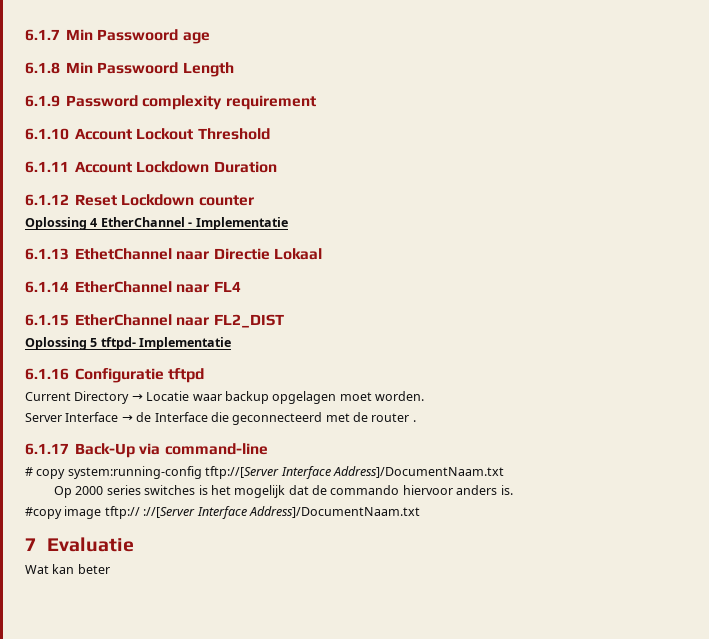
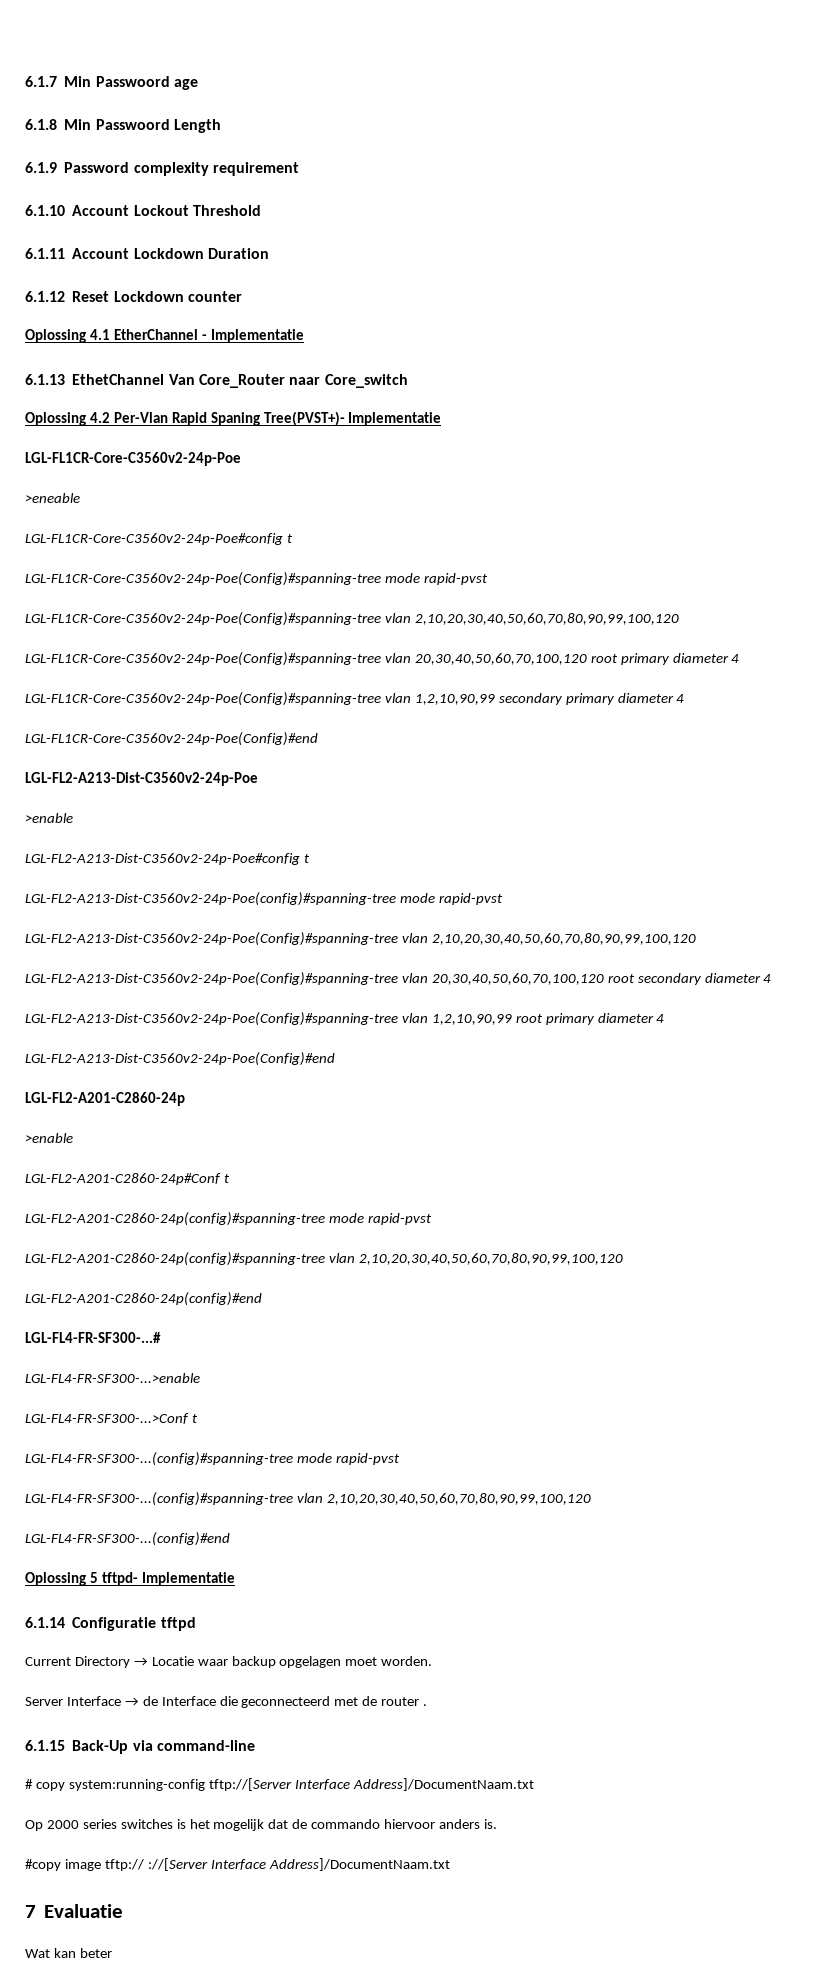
- Oplossing 4 EtherChannel - Implementatie
+ Oplossing 4.1 EtherChannel - Implementatie
- 6.1.13 EthetChannel naar Directie Lokaal
- 6.1.14 EtherChannel naar FL4
- 6.1.15 EtherChannel naar FL2_DIST
+ 6.1.13 EthetChannel Van Core_Router naar Core_switch
+ Oplossing 4.2 Per-Vlan Rapid Spaning Tree(PVST+)- Implementatie
+ LGL-FL1CR-Core-C3560v2-24p-Poe
+ >eneable
+ LGL-FL1CR-Core-C3560v2-24p-Poe#config t
+ LGL-FL1CR-Core-C3560v2-24p-Poe(Config)#spanning-tree mode rapid-pvst
+ LGL-FL1CR-Core-C3560v2-24p-Poe(Config)#spanning-tree vlan 2,10,20,30,40,50,60,70,80,90,99,100,120
+ LGL-FL1CR-Core-C3560v2-24p-Poe(Config)#spanning-tree vlan 20,30,40,50,60,70,100,120 root primary diameter 4
+ LGL-FL1CR-Core-C3560v2-24p-Poe(Config)#spanning-tree vlan 1,2,10,90,99 secondary primary diameter 4
+ LGL-FL1CR-Core-C3560v2-24p-Poe(Config)#end
+ LGL-FL2-A213-Dist-C3560v2-24p-Poe
+ >enable
+ LGL-FL2-A213-Dist-C3560v2-24p-Poe#config t
+ LGL-FL2-A213-Dist-C3560v2-24p-Poe(config)#spanning-tree mode rapid-pvst
+ LGL-FL2-A213-Dist-C3560v2-24p-Poe(Config)#spanning-tree vlan 2,10,20,30,40,50,60,70,80,90,99,100,120
+ LGL-FL2-A213-Dist-C3560v2-24p-Poe(Config)#spanning-tree vlan 20,30,40,50,60,70,100,120 root secondary diameter 4
+ LGL-FL2-A213-Dist-C3560v2-24p-Poe(Config)#spanning-tree vlan 1,2,10,90,99 root primary diameter 4
+ LGL-FL2-A213-Dist-C3560v2-24p-Poe(Config)#end
+ LGL-FL2-A201-C2860-24p
+ >enable
+ LGL-FL2-A201-C2860-24p#Conf t
+ LGL-FL2-A201-C2860-24p(config)#spanning-tree mode rapid-pvst
+ LGL-FL2-A201-C2860-24p(config)#spanning-tree vlan 2,10,20,30,40,50,60,70,80,90,99,100,120
+ LGL-FL2-A201-C2860-24p(config)#end
+ LGL-FL4-FR-SF300-...#
+ LGL-FL4-FR-SF300-...>enable
+ LGL-FL4-FR-SF300-...>Conf t
+ LGL-FL4-FR-SF300-...(config)#spanning-tree mode rapid-pvst
+ LGL-FL4-FR-SF300-...(config)#spanning-tree vlan 2,10,20,30,40,50,60,70,80,90,99,100,120
+ LGL-FL4-FR-SF300-...(config)#end
- 6.1.16 Configuratie tftpd
+ 6.1.14 Configuratie tftpd
- 6.1.17 Back-Up via command-line
+ 6.1.15 Back-Up via command-line

